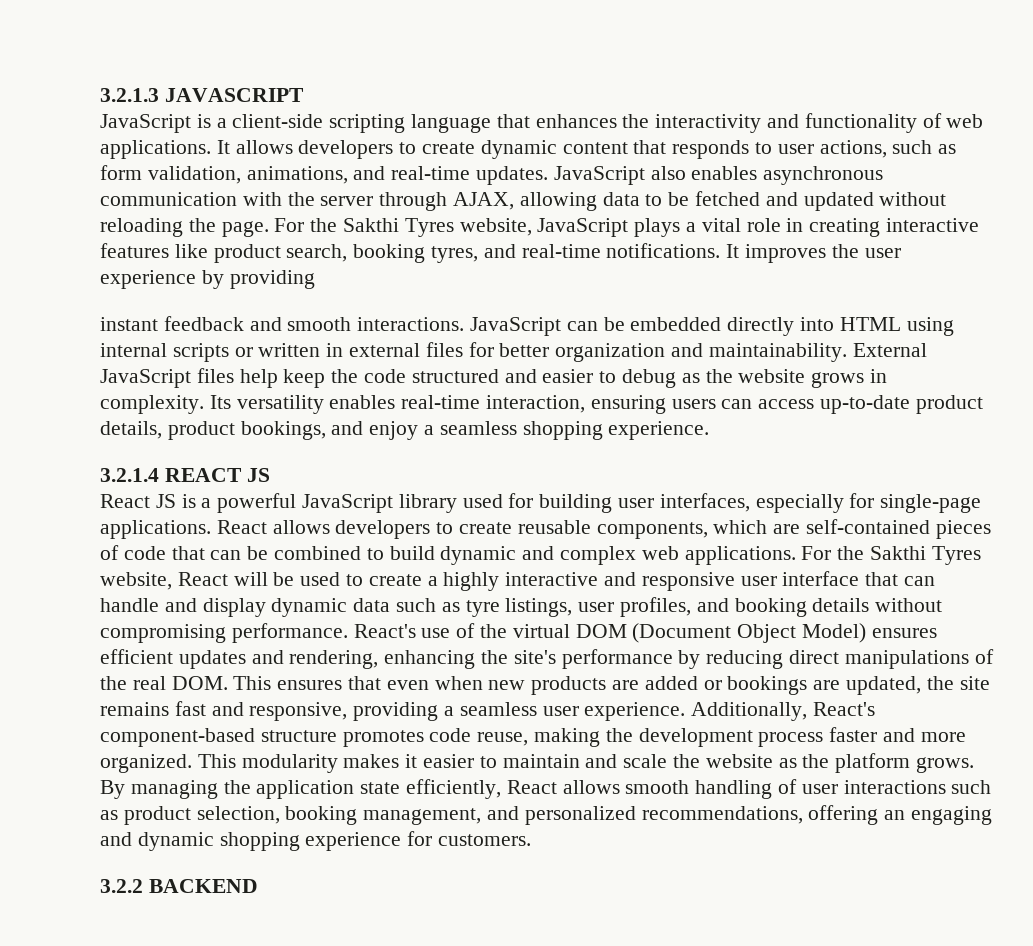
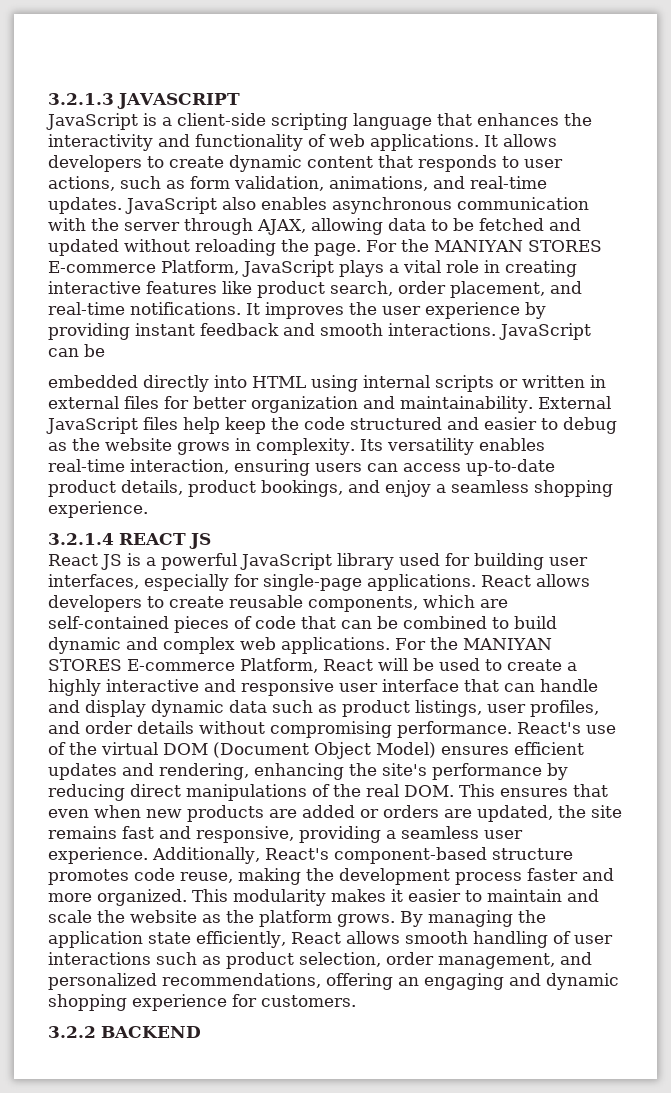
- For the Sakthi Tyres website, JavaScript plays a vital role in creating interactive features like product search, booking tyres, and real-time notifications.
+ For the MANIYAN STORES E-commerce Platform, JavaScript plays a vital role in creating interactive features like product search, order placement, and real-time notifications.
- It improves the user experience by providing
- instant feedback and smooth interactions.
+ It improves the user experience by providing instant feedback and smooth interactions.
- JavaScript can be embedded directly into HTML using internal scripts or written in external files for better organization and maintainability.
+ JavaScript can be
+ embedded directly into HTML using internal scripts or written in external files for better organization and maintainability.
- For the Sakthi Tyres website, React will be used to create a highly interactive and responsive user interface that can handle and display dynamic data such as tyre listings, user profiles, and booking details without compromising performance.
+ For the MANIYAN STORES E-commerce Platform, React will be used to create a highly interactive and responsive user interface that can handle and display dynamic data such as product listings, user profiles, and order details without compromising performance.
- React's use of the virtual DOM (Document Object Model) ensures efficient updates and rendering, enhancing the site's performance by reducing direct manipulations of the real DOM. This ensures that even when new products are added or bookings are updated, the site remains fast and responsive, providing a seamless user experience.
+ React's use of the virtual DOM (Document Object Model) ensures efficient updates and rendering, enhancing the site's performance by reducing direct manipulations of the real DOM. This ensures that even when new products are added or orders are updated, the site remains fast and responsive, providing a seamless user experience.
- By managing the application state efficiently, React allows smooth handling of user interactions such as product selection, booking management, and personalized recommendations, offering an engaging and dynamic shopping experience for customers.
+ By managing the application state efficiently, React allows smooth handling of user interactions such as product selection, order management, and personalized recommendations, offering an engaging and dynamic shopping experience for customers.

